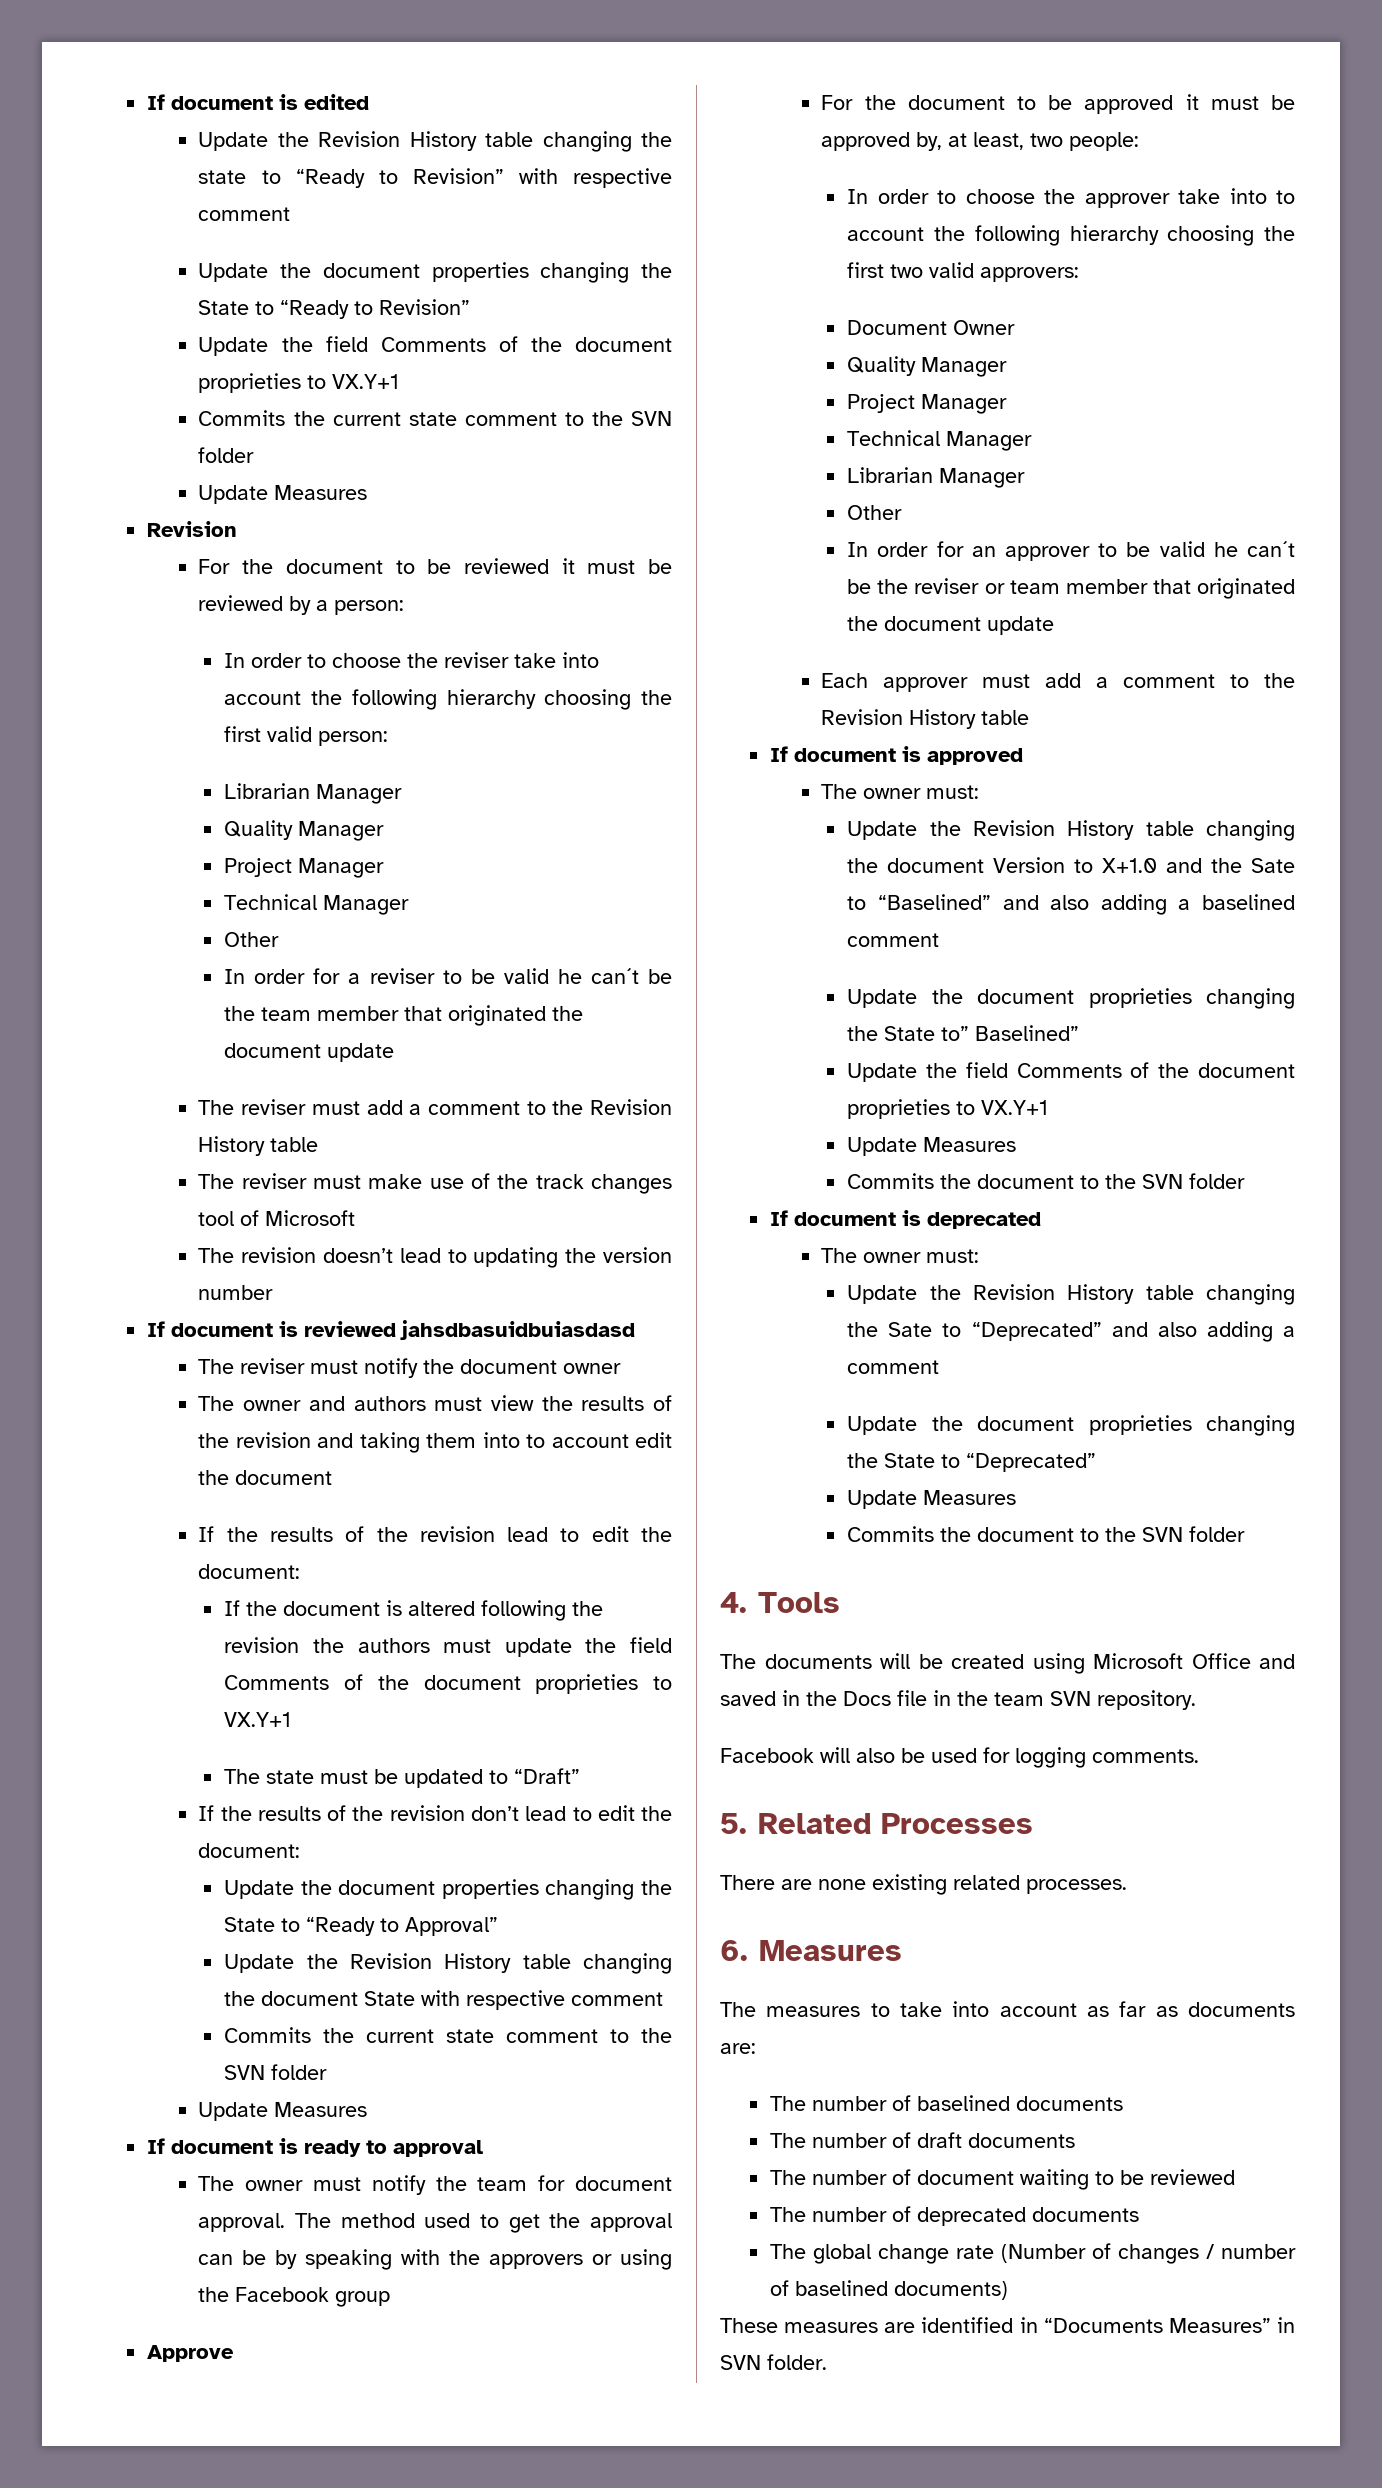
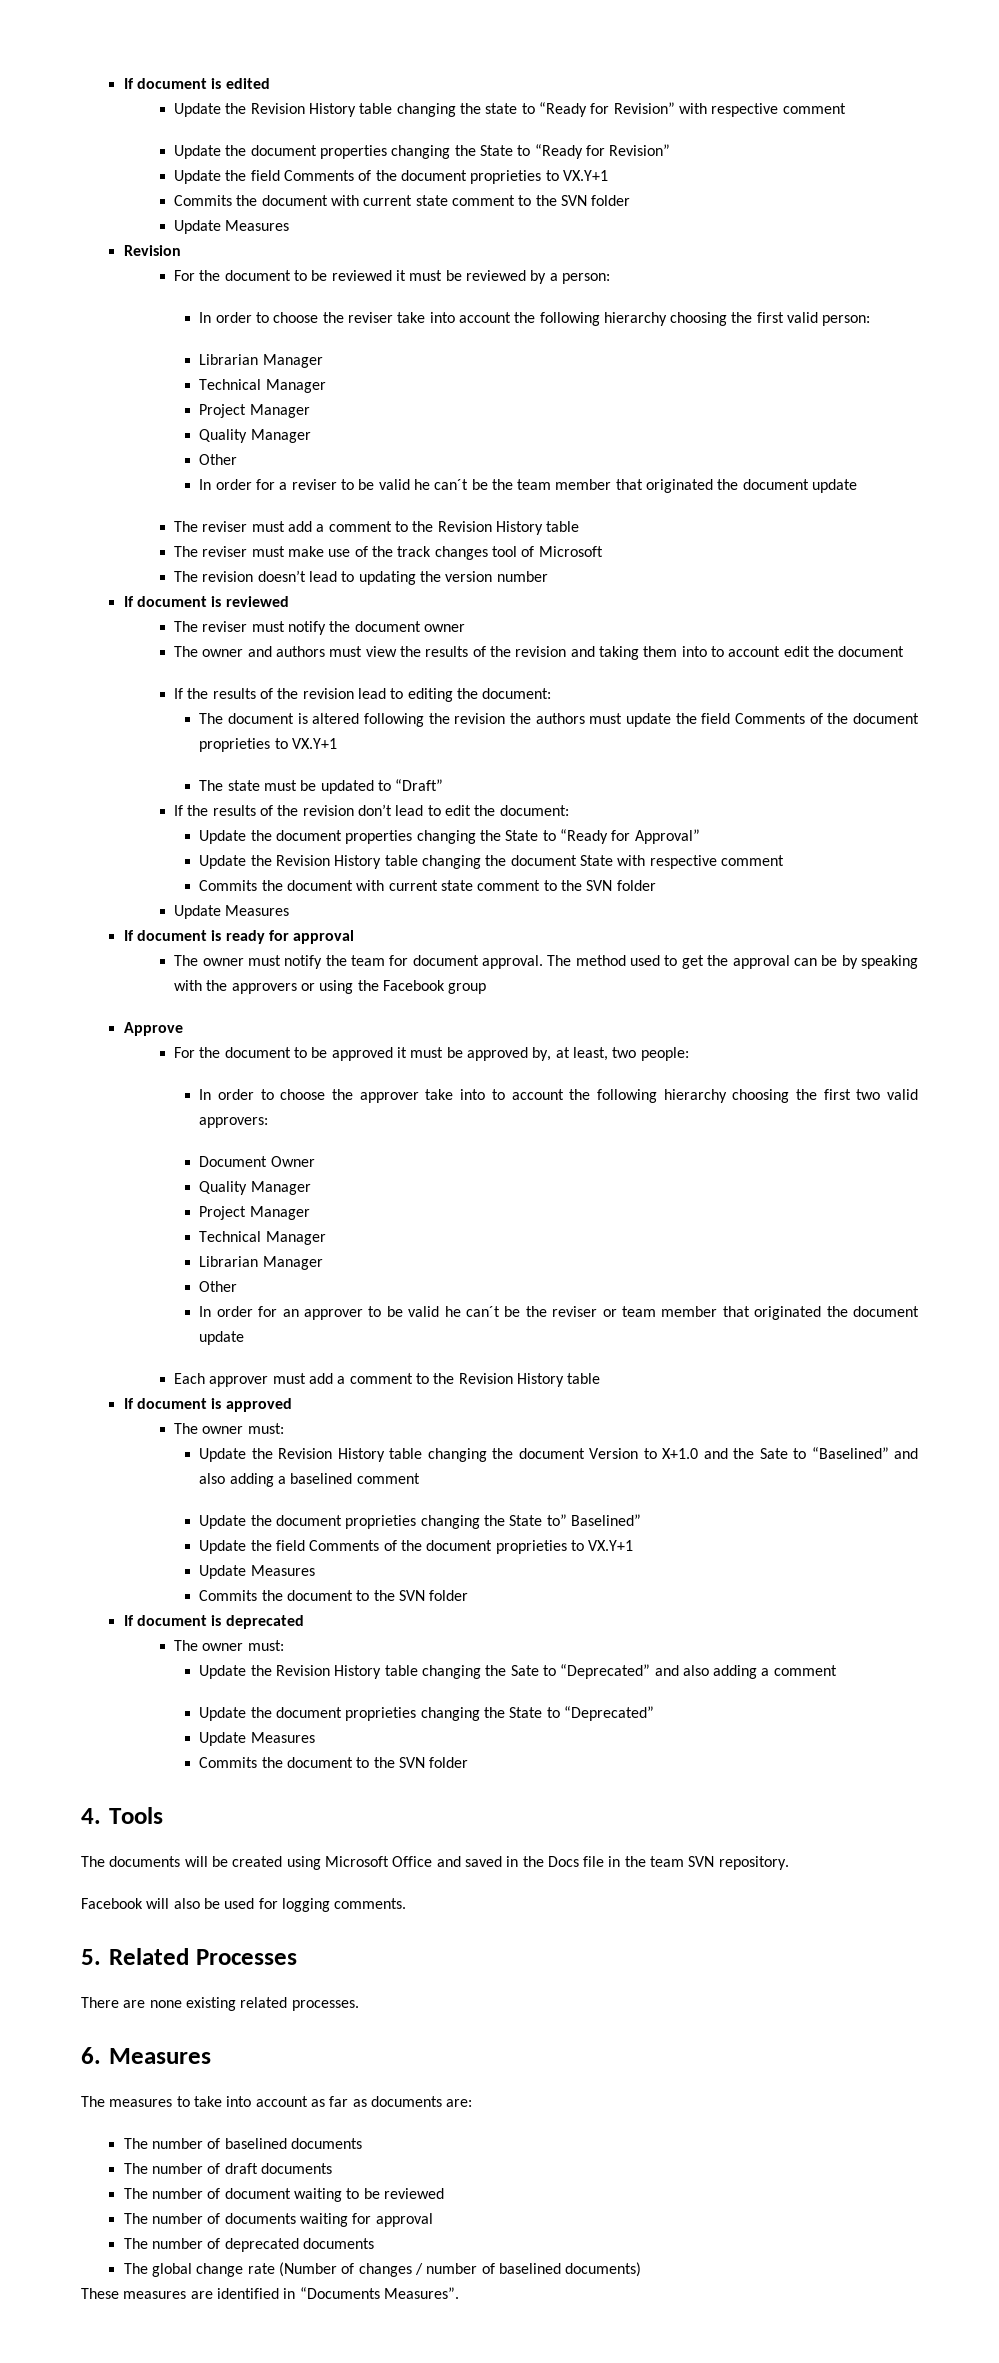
- Update the Revision History table changing the state to “Ready to Revision” with respective comment
+ Update the Revision History table changing the state to “Ready for Revision” with respective comment
- Update the document properties changing the State to “Ready to Revision”
+ Update the document properties changing the State to “Ready for Revision”
  Update the field Comments of the document proprieties to VX.Y+1
- Commits the current state comment to the SVN folder
+ Commits the document with current state comment to the SVN folder
  In order to choose the reviser take into account the following hierarchy choosing the first valid person:
  Librarian Manager
+ Technical Manager
+ Project Manager
  Quality Manager
- Project Manager
- Technical Manager
- If document is reviewed jahsdbasuidbuiasdasd
+ If document is reviewed
- If the results of the revision lead to edit the document:
- If the document is altered following the revision the authors must update the field Comments of the document proprieties to VX.Y+1
+ If the results of the revision lead to editing the document:
+ The document is altered following the revision the authors must update the field Comments of the document proprieties to VX.Y+1
- Update the document properties changing the State to “Ready to Approval”
+ Update the document properties changing the State to “Ready for Approval”
  Update the Revision History table changing the document State with respective comment
- Commits the current state comment to the SVN folder
+ Commits the document with current state comment to the SVN folder
- If document is ready to approval
+ If document is ready for approval
+ The number of documents waiting for approval
- These measures are identified in “Documents Measures” in SVN folder.
+ These measures are identified in “Documents Measures”.

